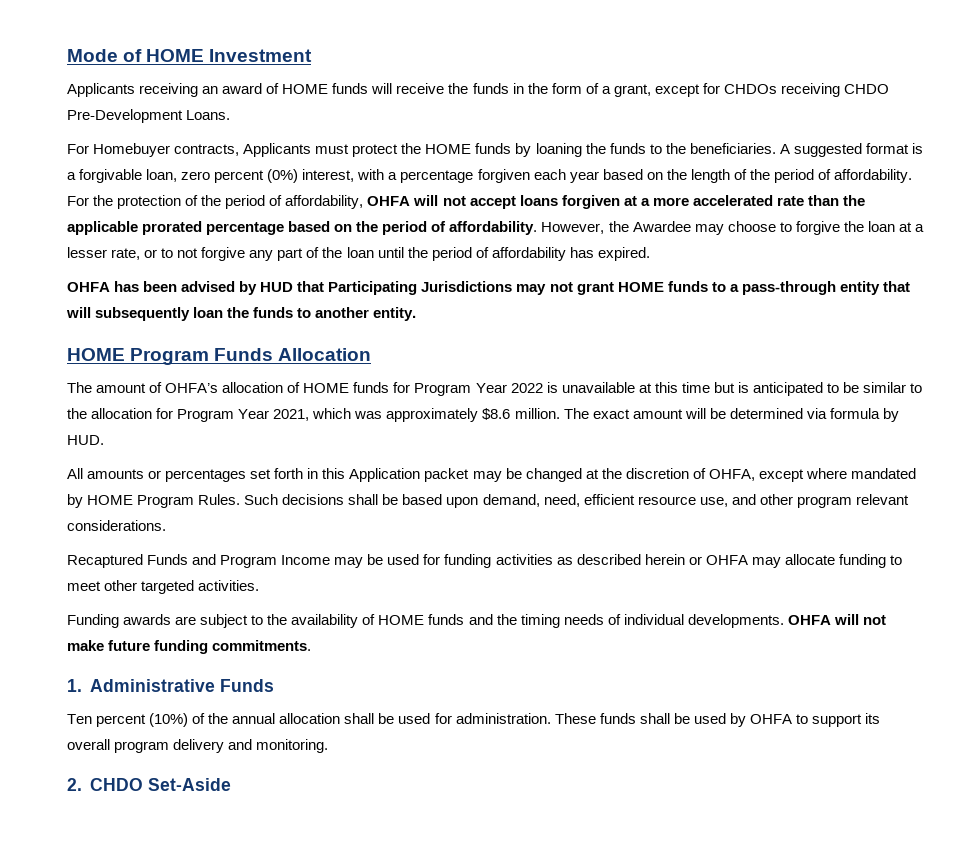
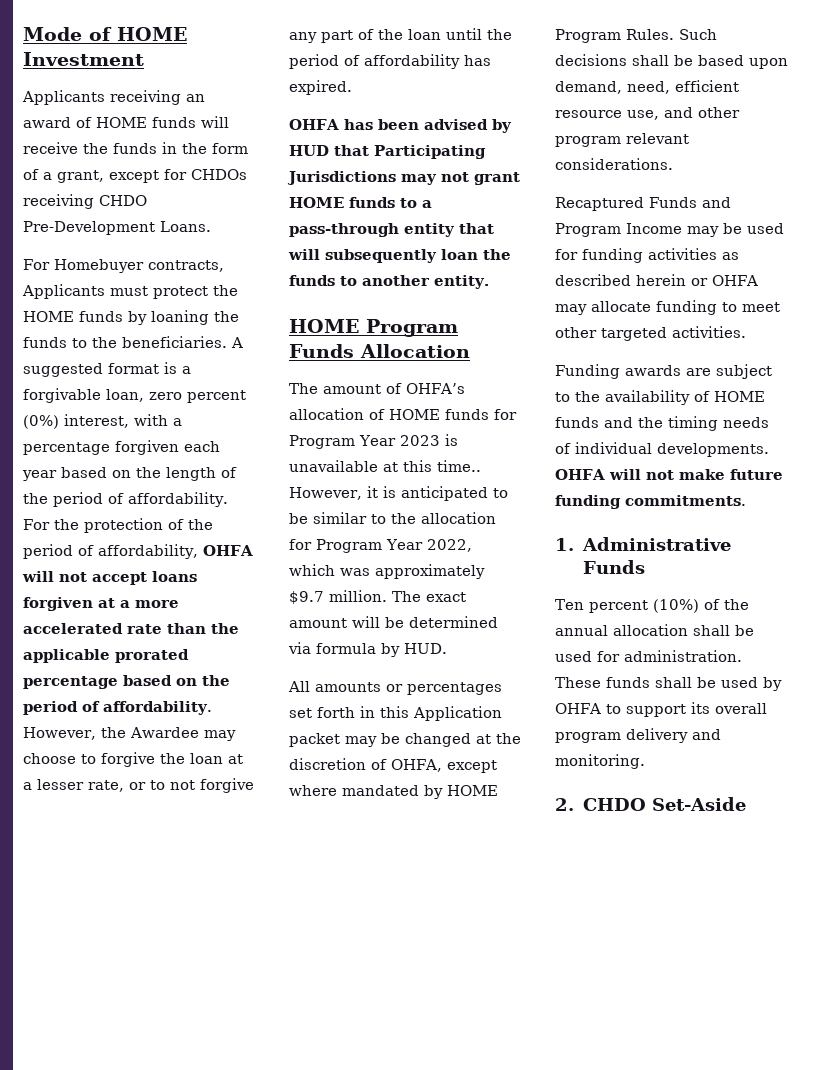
- The amount of OHFA’s allocation of HOME funds for Program Year 2022 is unavailable at this time but is anticipated to be similar to the allocation for Program Year 2021, which was approximately $8.6 million.
+ The amount of OHFA’s allocation of HOME funds for Program Year 2023 is unavailable at this time.. However, it is anticipated to be similar to the allocation for Program Year 2022, which was approximately $9.7 million.

